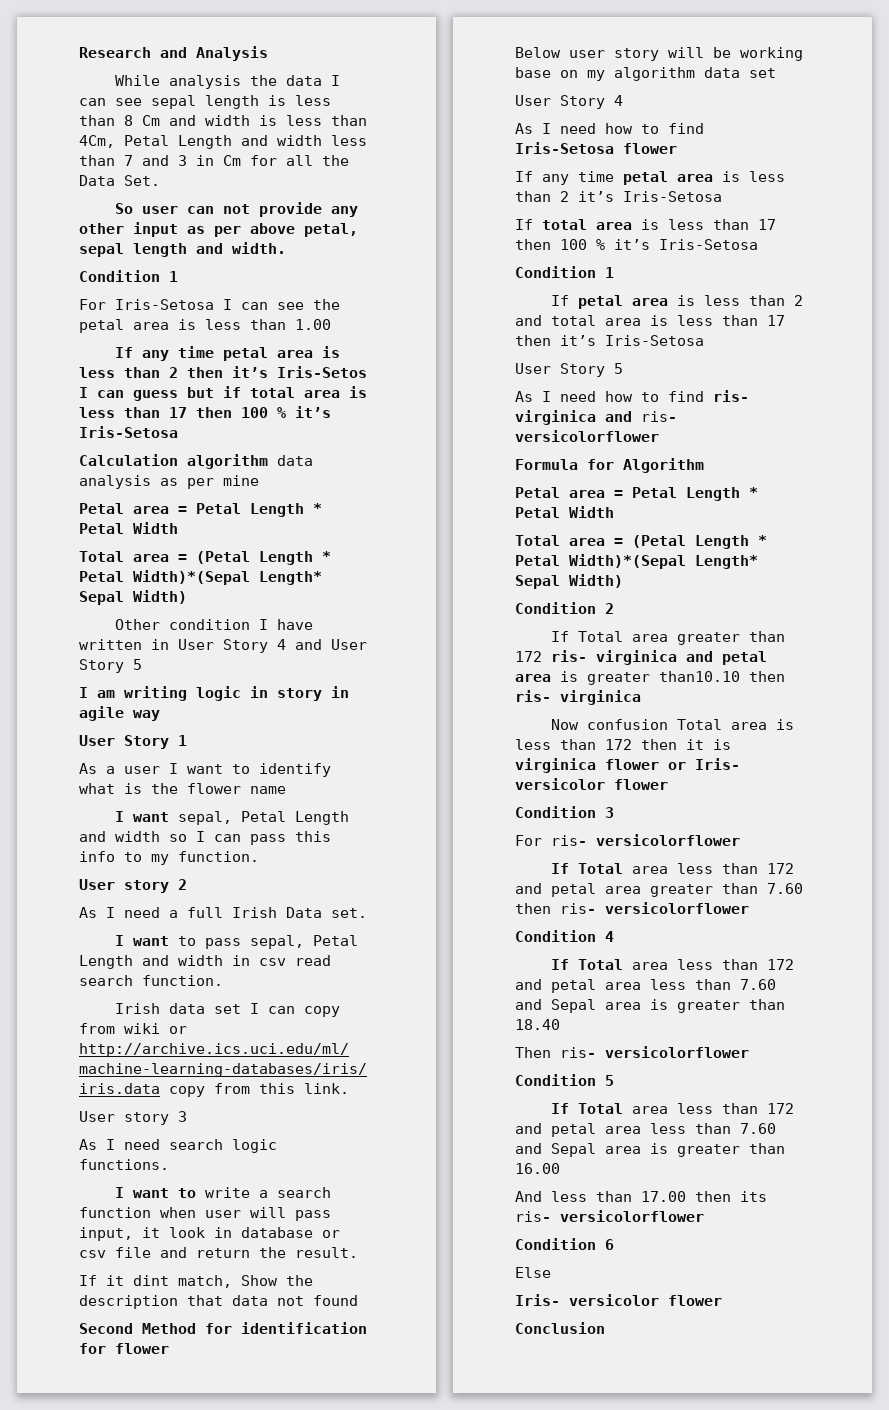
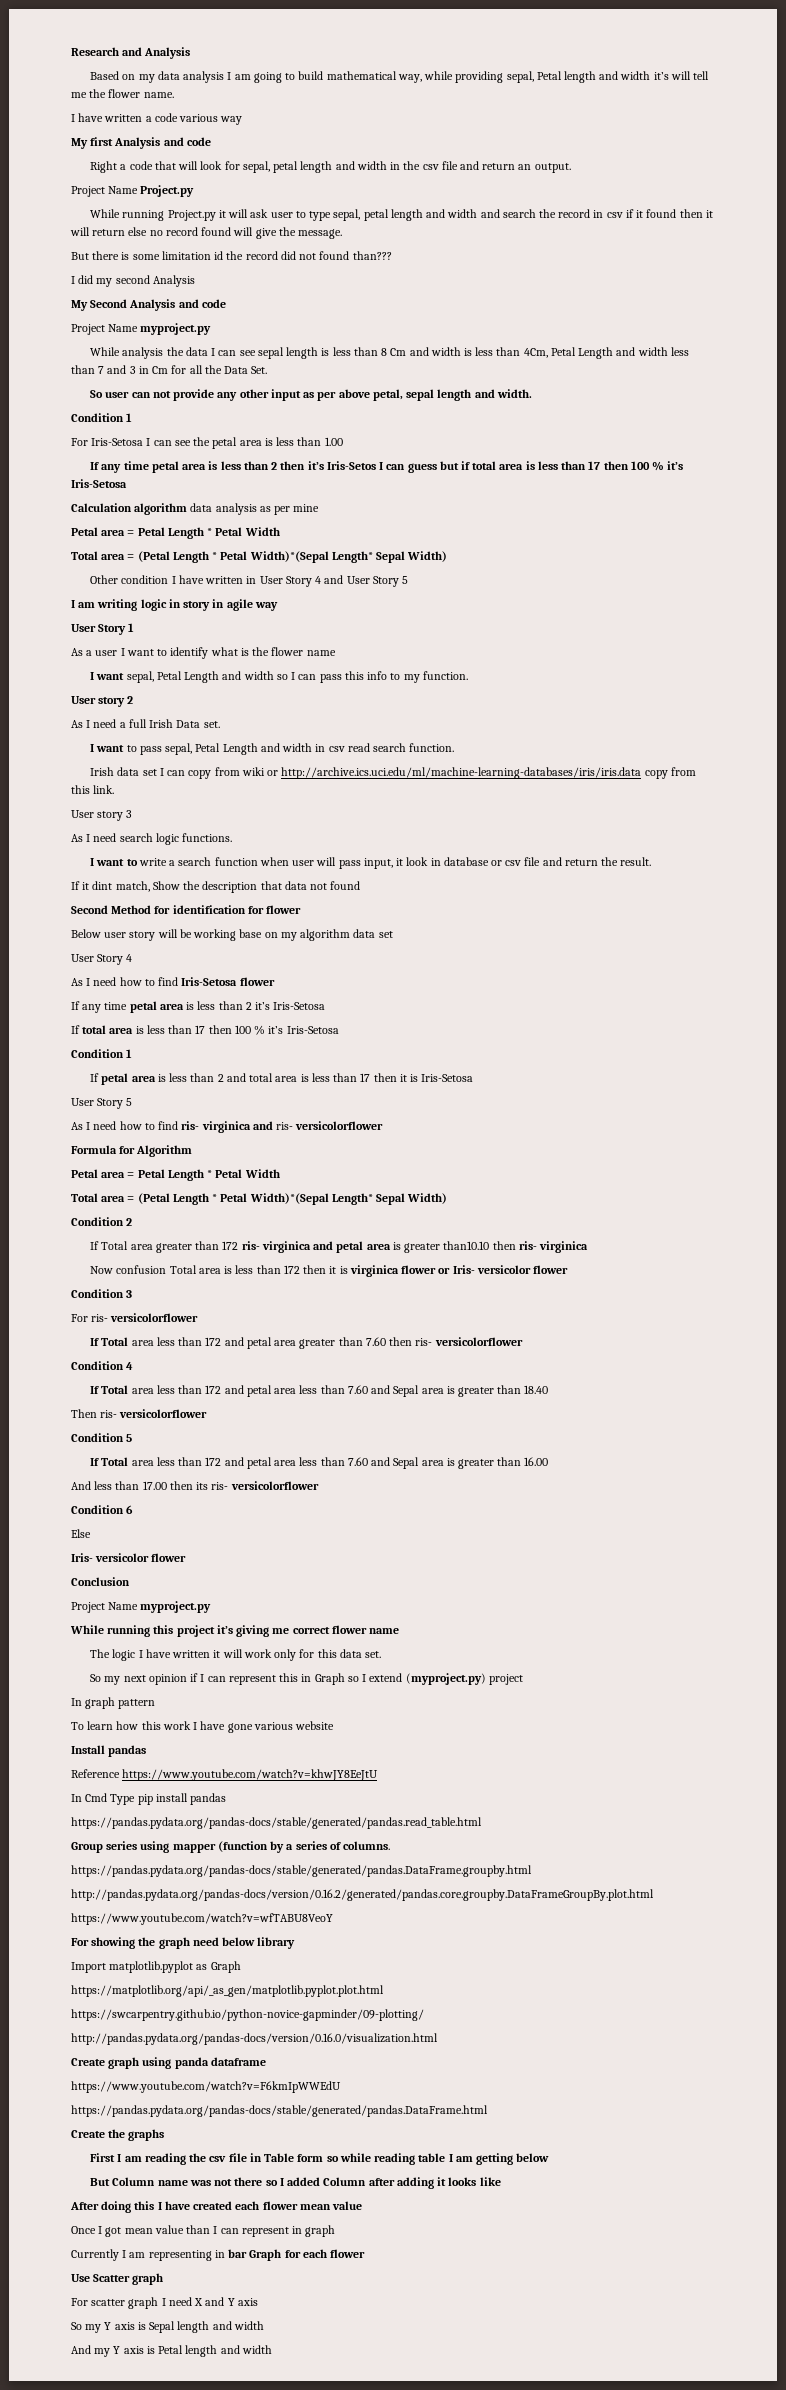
+ Based on my data analysis I am going to build mathematical way, while providing sepal, Petal length and width it’s will tell me the flower name.
+ I have written a code various way
+ My first Analysis and code
+ Right a code that will look for sepal, petal length and width in the csv file and return an output.
+ Project Name Project.py
+ While running Project.py it will ask user to type sepal, petal length and width and search the record in csv if it found then it will return else no record found will give the message.
+ But there is some limitation id the record did not found than???
+ I did my second Analysis
+ My Second Analysis and code
+ Project Name myproject.py
- If petal area is less than 2 and total area is less than 17 then it’s Iris-Setosa
+ If petal area is less than 2 and total area is less than 17 then it is Iris-Setosa
  Conclusion
+ Project Name myproject.py
+ While running this project it’s giving me correct flower name
+ The logic I have written it will work only for this data set.
+ So my next opinion if I can represent this in Graph so I extend (myproject.py) project
+ In graph pattern
+ To learn how this work I have gone various website
+ Install pandas
+ Reference https://www.youtube.com/watch?v=khwJY8EeJtU
+ In Cmd Type pip install pandas
+ https://pandas.pydata.org/pandas-docs/stable/generated/pandas.read_table.html
+ Group series using mapper (function by a series of columns.
+ https://pandas.pydata.org/pandas-docs/stable/generated/pandas.DataFrame.groupby.html
+ http://pandas.pydata.org/pandas-docs/version/0.16.2/generated/pandas.core.groupby.DataFrameGroupBy.plot.html
+ https://www.youtube.com/watch?v=wfTABU8VeoY
+ For showing the graph need below library
+ Import matplotlib.pyplot as Graph
+ https://matplotlib.org/api/_as_gen/matplotlib.pyplot.plot.html
+ https://swcarpentry.github.io/python-novice-gapminder/09-plotting/
+ http://pandas.pydata.org/pandas-docs/version/0.16.0/visualization.html
+ Create graph using panda dataframe
+ https://www.youtube.com/watch?v=F6kmIpWWEdU
+ https://pandas.pydata.org/pandas-docs/stable/generated/pandas.DataFrame.html
+ Create the graphs
+ First I am reading the csv file in Table form so while reading table I am getting below
+ But Column name was not there so I added Column after adding it looks like
+ After doing this I have created each flower mean value
+ Once I got mean value than I can represent in graph
+ Currently I am representing in bar Graph for each flower
+ Use Scatter graph
+ For scatter graph I need X and Y axis
+ So my Y axis is Sepal length and width
+ And my Y axis is Petal length and width

